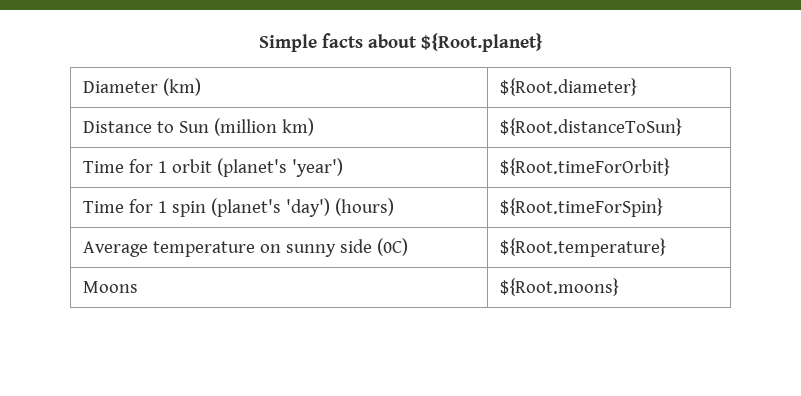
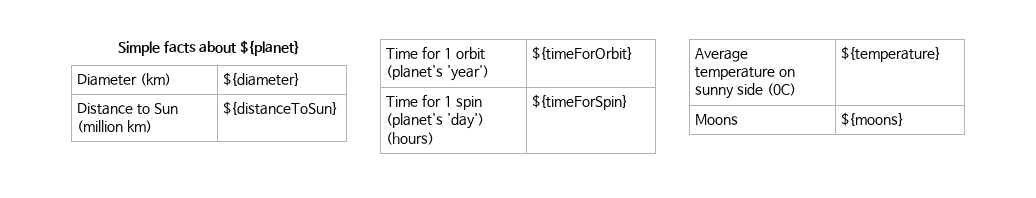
- Simple facts about ${Root.planet}
+ Simple facts about ${planet}
- Diameter (km) | ${Root.diameter}
+ Diameter (km) | ${diameter}
- Distance to Sun (million km) | ${Root.distanceToSun}
+ Distance to Sun (million km) | ${distanceToSun}
- Time for 1 orbit (planet's 'year') | ${Root.timeForOrbit}
+ Time for 1 orbit (planet's 'year') | ${timeForOrbit}
- Time for 1 spin (planet's 'day') (hours) | ${Root.timeForSpin}
+ Time for 1 spin (planet's 'day') (hours) | ${timeForSpin}
- Average temperature on sunny side (0C) | ${Root.temperature}
+ Average temperature on sunny side (0C) | ${temperature}
- Moons | ${Root.moons}
+ Moons | ${moons}

